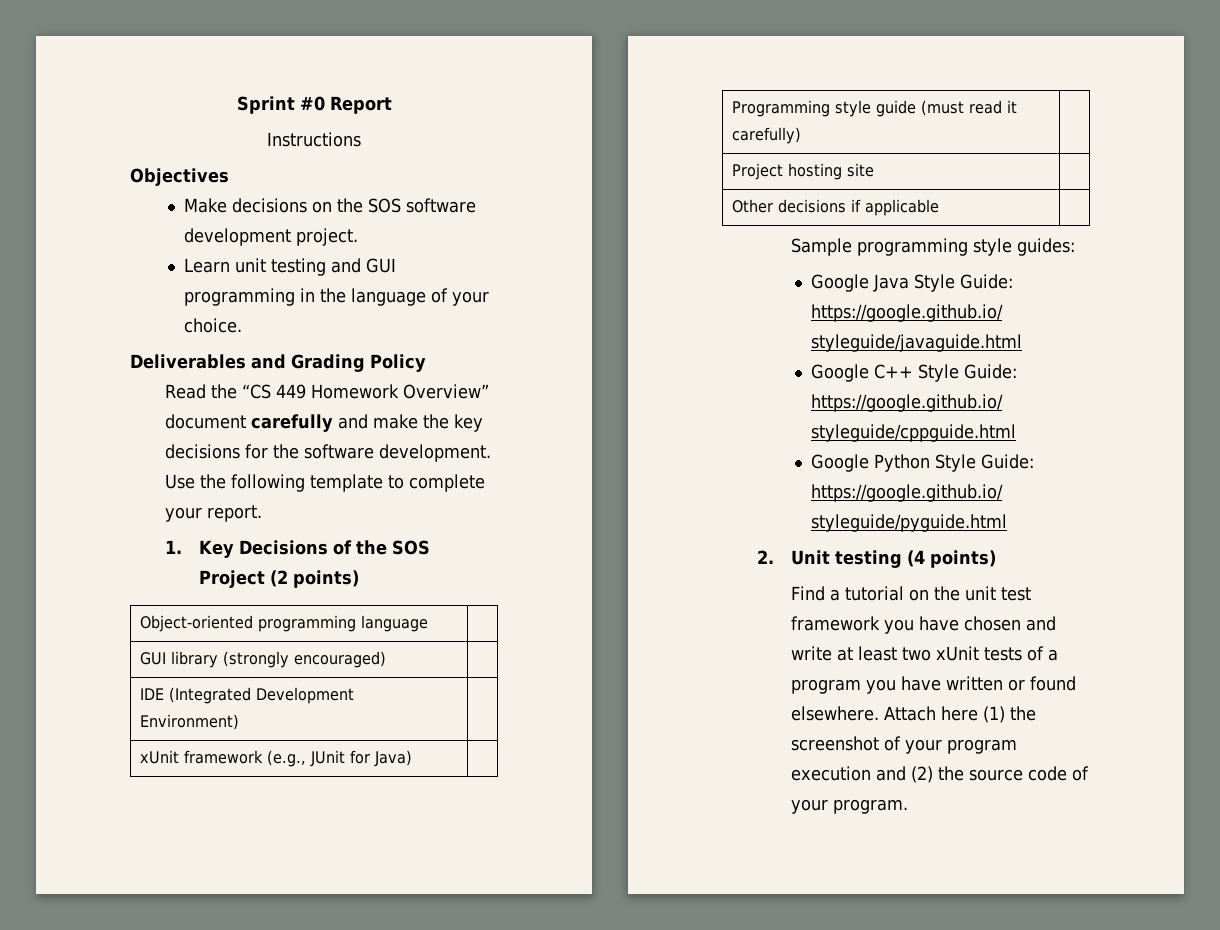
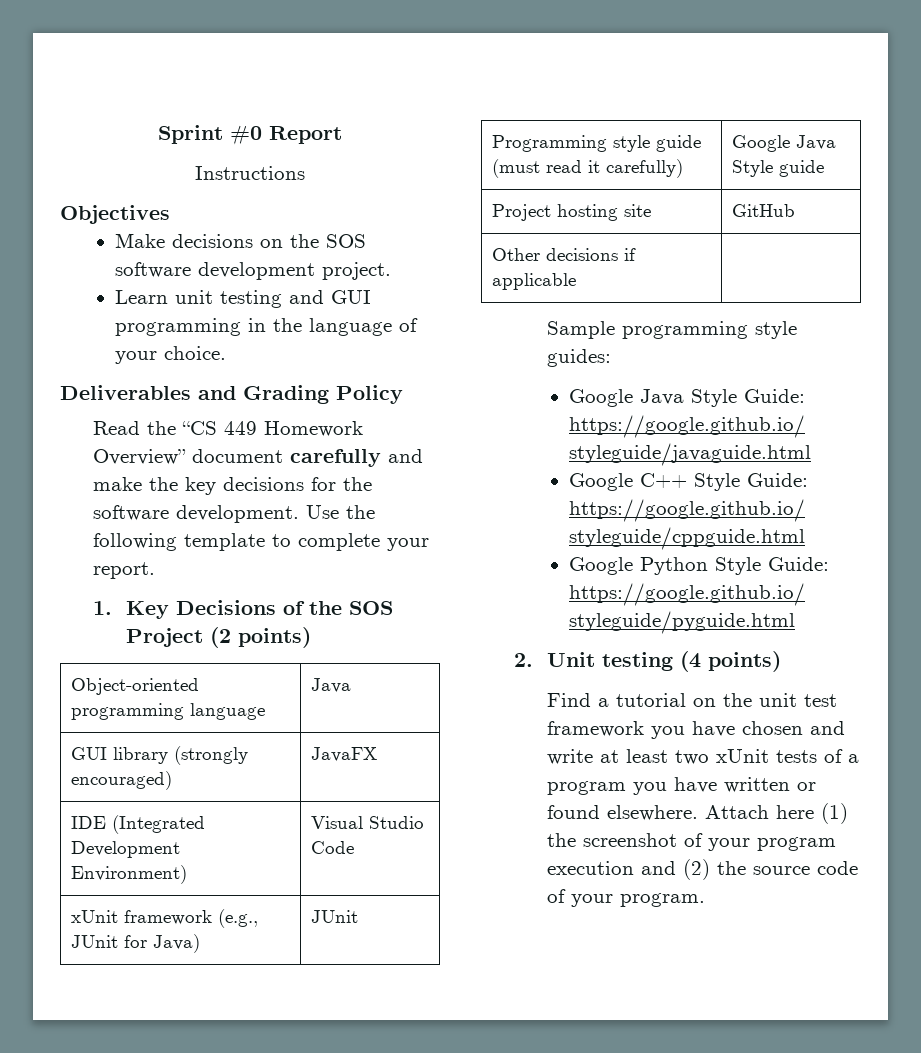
- Object-oriented programming language |
+ Object-oriented programming language | Java
- GUI library (strongly encouraged) |
+ GUI library (strongly encouraged) | JavaFX
- IDE (Integrated Development Environment) |
+ IDE (Integrated Development Environment) | Visual Studio Code
- xUnit framework (e.g., JUnit for Java) |
+ xUnit framework (e.g., JUnit for Java) | JUnit
- Programming style guide (must read it carefully) |
+ Programming style guide (must read it carefully) | Google Java Style guide
- Project hosting site |
+ Project hosting site | GitHub

